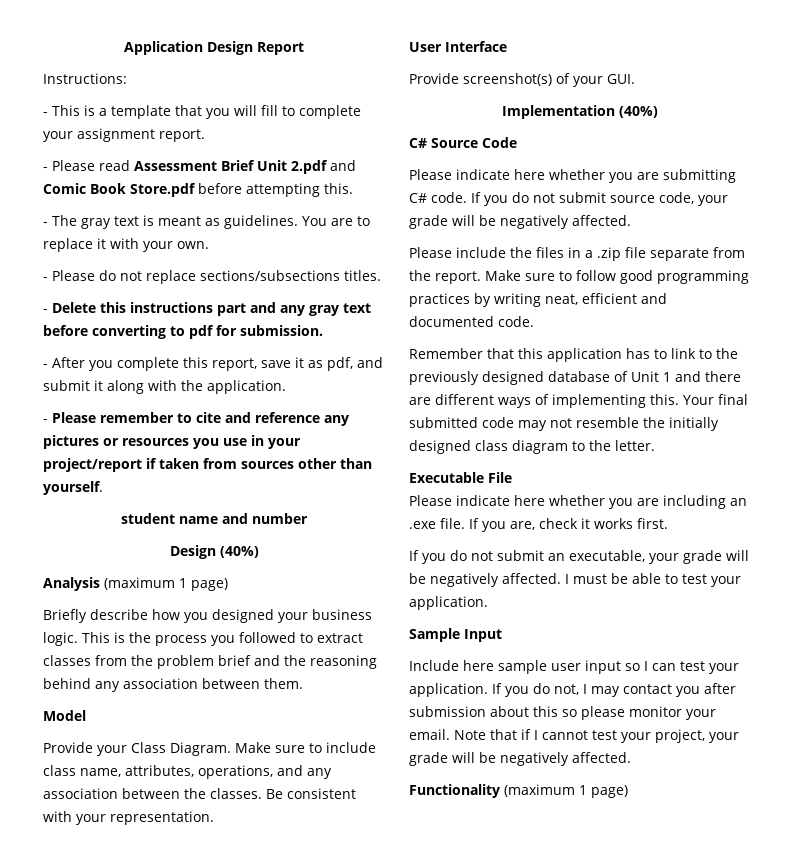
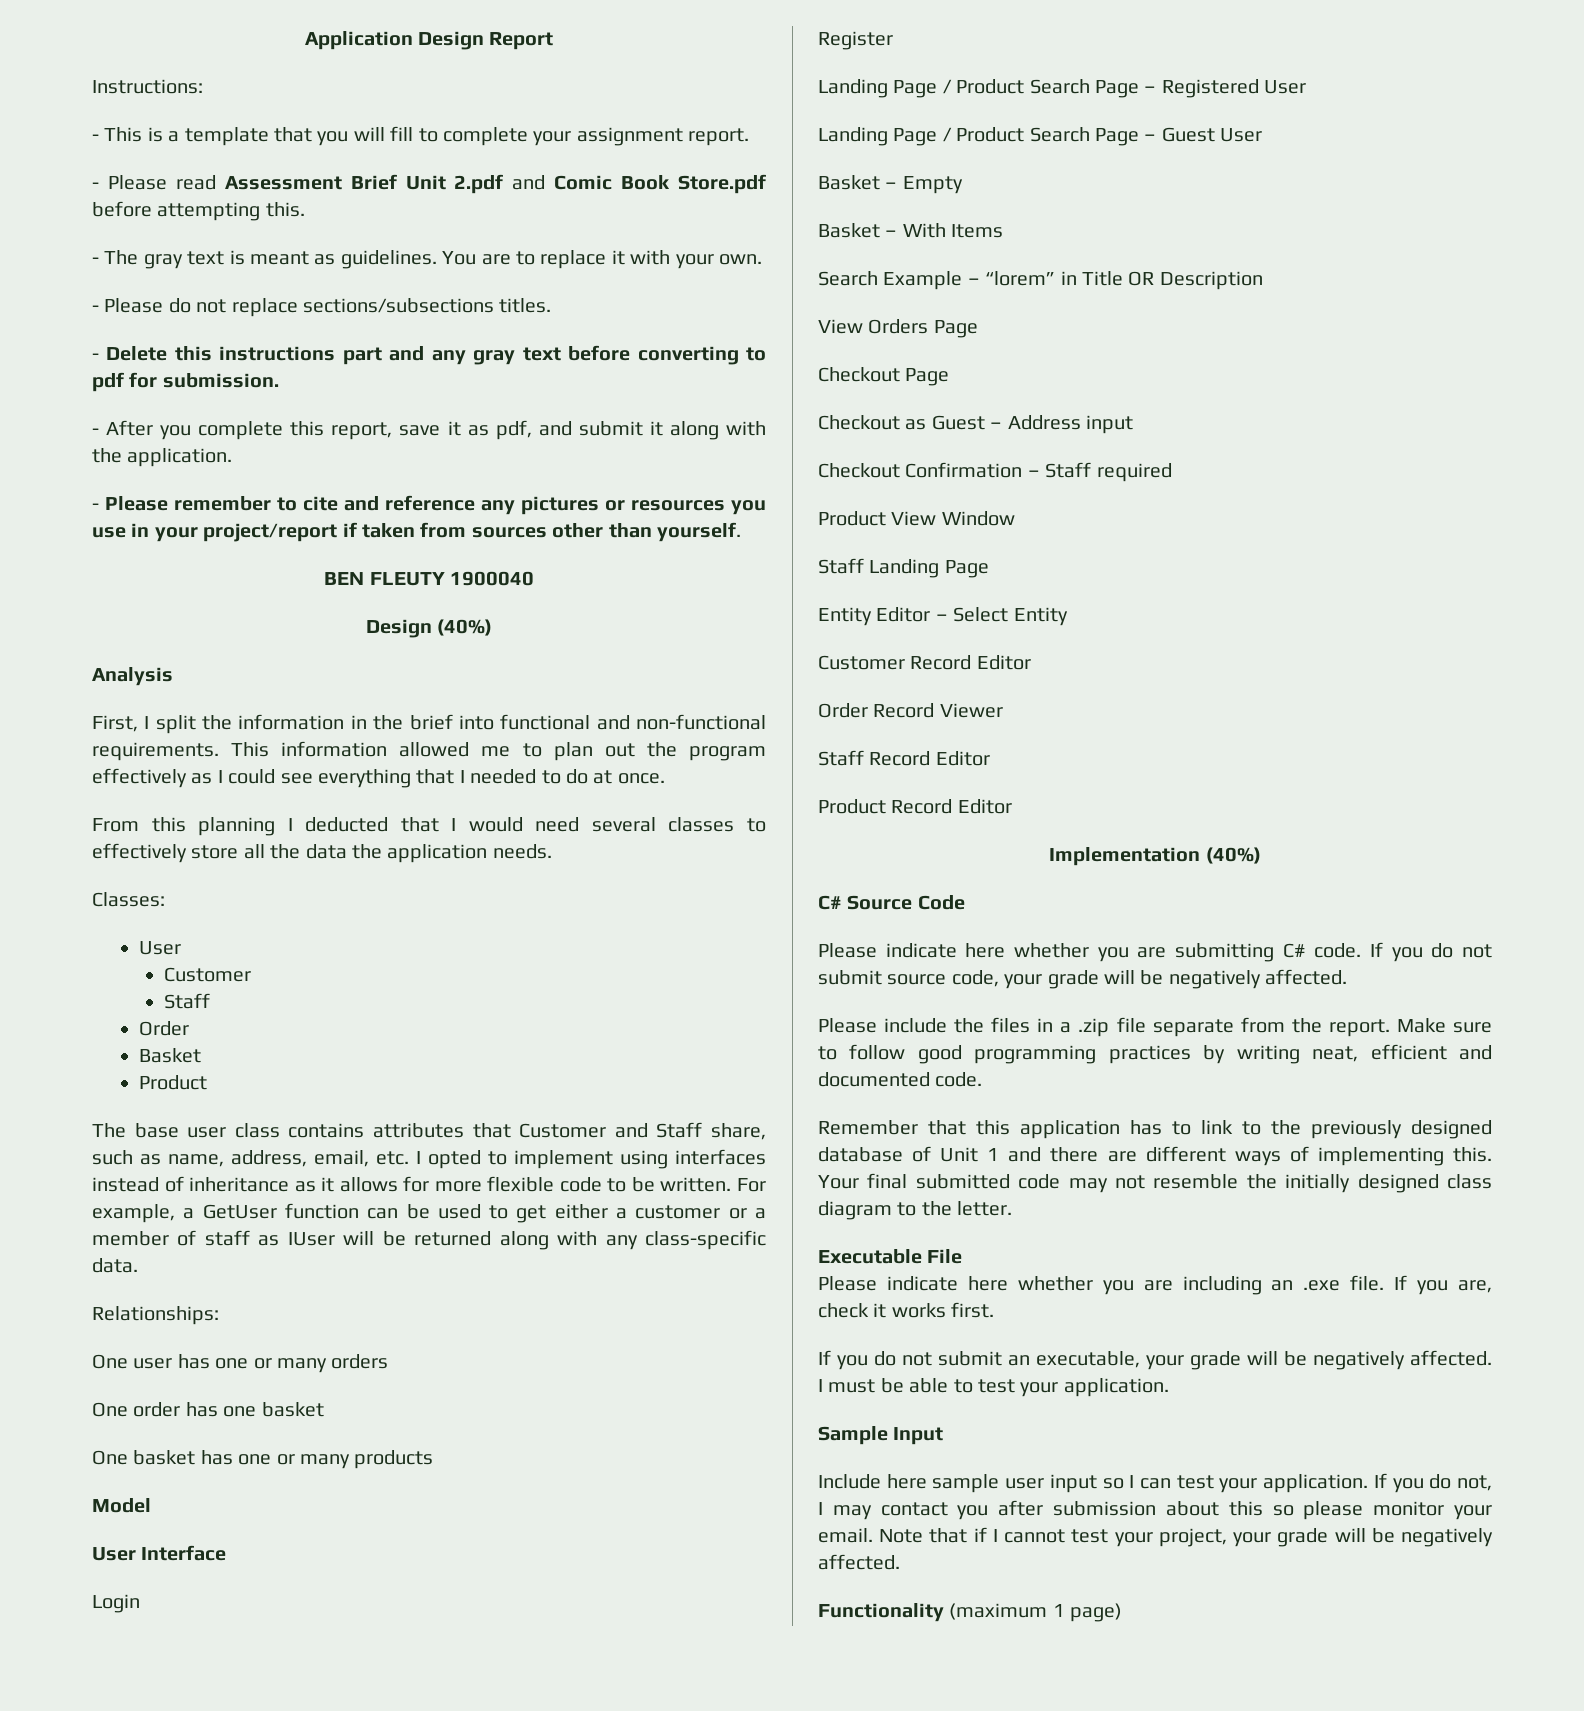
- student name and number
+ BEN FLEUTY 1900040
- Analysis (maximum 1 page)
- Briefly describe how you designed your business logic. This is the process you followed to extract classes from the problem brief and the reasoning behind any association between them.
+ Analysis
+ First, I split the information in the brief into functional and non-functional requirements. This information allowed me to plan out the program effectively as I could see everything that I needed to do at once.
+ From this planning I deducted that I would need several classes to effectively store all the data the application needs.
+ Classes:
+ User
+ Customer
+ Staff
+ Order
+ Basket
+ Product
+ The base user class contains attributes that Customer and Staff share, such as name, address, email, etc. I opted to implement using interfaces instead of inheritance as it allows for more flexible code to be written. For example, a GetUser function can be used to get either a customer or a member of staff as IUser will be returned along with any class-specific data.
+ Relationships:
+ One user has one or many orders
+ One order has one basket
+ One basket has one or many products
  Model
- Provide your Class Diagram. Make sure to include class name, attributes, operations, and any association between the classes. Be consistent with your representation.
  User Interface
- Provide screenshot(s) of your GUI.
+ Login
+ Register
+ Landing Page / Product Search Page – Registered User
+ Landing Page / Product Search Page – Guest User
+ Basket – Empty
+ Basket – With Items
+ Search Example – “lorem” in Title OR Description
+ View Orders Page
+ Checkout Page
+ Checkout as Guest – Address input
+ Checkout Confirmation – Staff required
+ Product View Window
+ Staff Landing Page
+ Entity Editor – Select Entity
+ Customer Record Editor
+ Order Record Viewer
+ Staff Record Editor
+ Product Record Editor

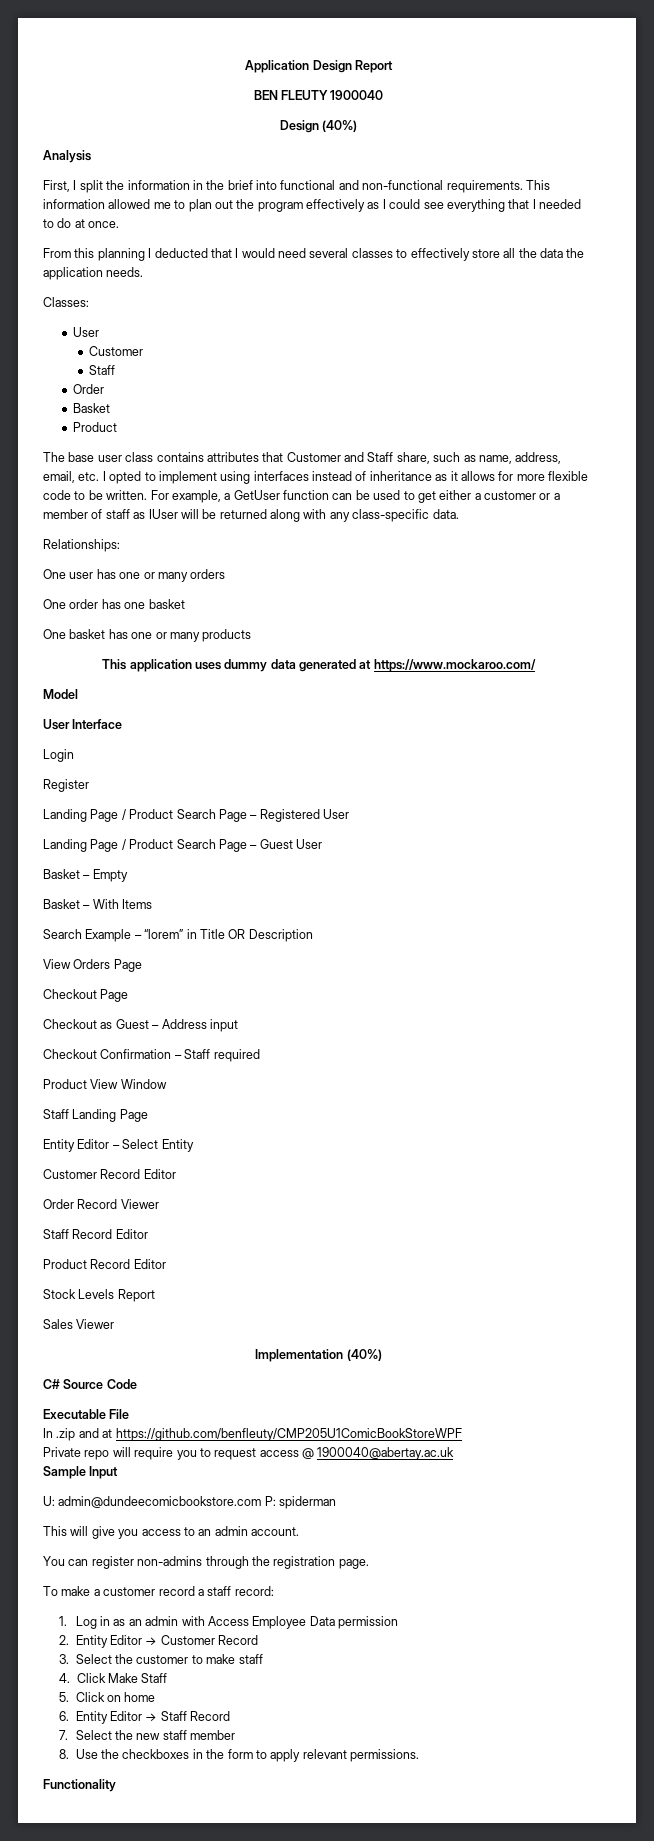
- Instructions:
- - This is a template that you will fill to complete your assignment report.
- - Please read Assessment Brief Unit 2.pdf and Comic Book Store.pdf before attempting this.
- - The gray text is meant as guidelines. You are to replace it with your own.
- - Please do not replace sections/subsections titles.
- - Delete this instructions part and any gray text before converting to pdf for submission.
- - After you complete this report, save it as pdf, and submit it along with the application.
- - Please remember to cite and reference any pictures or resources you use in your project/report if taken from sources other than yourself.
+ This application uses dummy data generated at https://www.mockaroo.com/
+ Stock Levels Report
+ Sales Viewer
- Please indicate here whether you are submitting C# code. If you do not submit source code, your grade will be negatively affected.
- Please include the files in a .zip file separate from the report. Make sure to follow good programming practices by writing neat, efficient and documented code.
- Remember that this application has to link to the previously designed database of Unit 1 and there are different ways of implementing this. Your final submitted code may not resemble the initially designed class diagram to the letter.
  Executable File
- Please indicate here whether you are including an .exe file. If you are, check it works first.
- If you do not submit an executable, your grade will be negatively affected. I must be able to test your application.
+ In .zip and at https://github.com/benfleuty/CMP205U1ComicBookStoreWPF
+ Private repo will require you to request access @ 1900040@abertay.ac.uk
  Sample Input
- Include here sample user input so I can test your application. If you do not, I may contact you after submission about this so please monitor your email. Note that if I cannot test your project, your grade will be negatively affected.
- Functionality (maximum 1 page)
+ U: admin@dundeecomicbookstore.com P: spiderman
+ This will give you access to an admin account.
+ You can register non-admins through the registration page.
+ To make a customer record a staff record:
+ 1. Log in as an admin with Access Employee Data permission
+ 2. Entity Editor → Customer Record
+ 3. Select the customer to make staff
+ 4. Click Make Staff
+ 5. Click on home
+ 6. Entity Editor → Staff Record
+ 7. Select the new staff member
+ 8. Use the checkboxes in the form to apply relevant permissions.
+ Functionality

